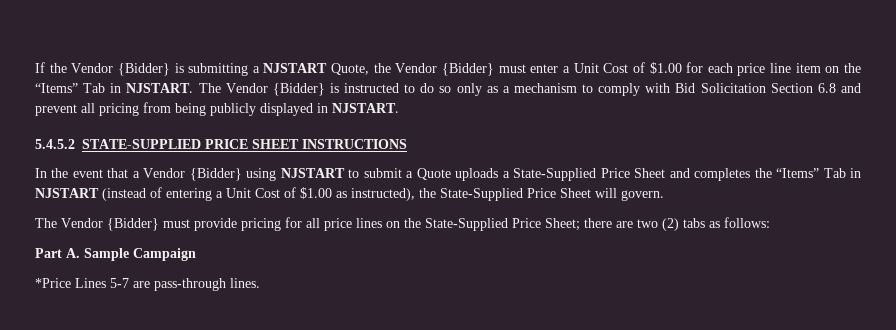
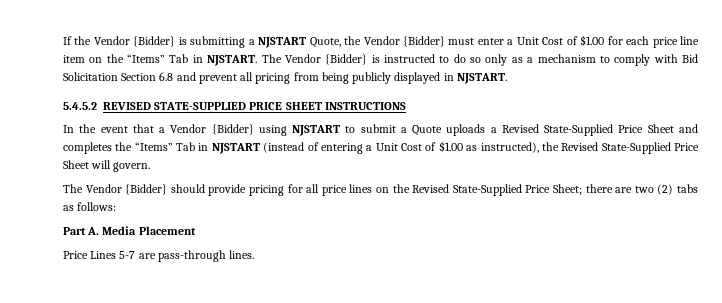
- 5.4.5.2 STATE-SUPPLIED PRICE SHEET INSTRUCTIONS
+ 5.4.5.2 REVISED STATE-SUPPLIED PRICE SHEET INSTRUCTIONS
- In the event that a Vendor {Bidder} using NJSTART to submit a Quote uploads a State-Supplied Price Sheet and completes the “Items” Tab in NJSTART (instead of entering a Unit Cost of $1.00 as instructed), the State-Supplied Price Sheet will govern.
+ In the event that a Vendor {Bidder} using NJSTART to submit a Quote uploads a Revised State-Supplied Price Sheet and completes the “Items” Tab in NJSTART (instead of entering a Unit Cost of $1.00 as instructed), the Revised State-Supplied Price Sheet will govern.
- The Vendor {Bidder} must provide pricing for all price lines on the State-Supplied Price Sheet; there are two (2) tabs as follows:
+ The Vendor {Bidder} should provide pricing for all price lines on the Revised State-Supplied Price Sheet; there are two (2) tabs as follows:
- Part A. Sample Campaign
- *Price Lines 5-7 are pass-through lines.
+ Part A. Media Placement
+ Price Lines 5-7 are pass-through lines.

